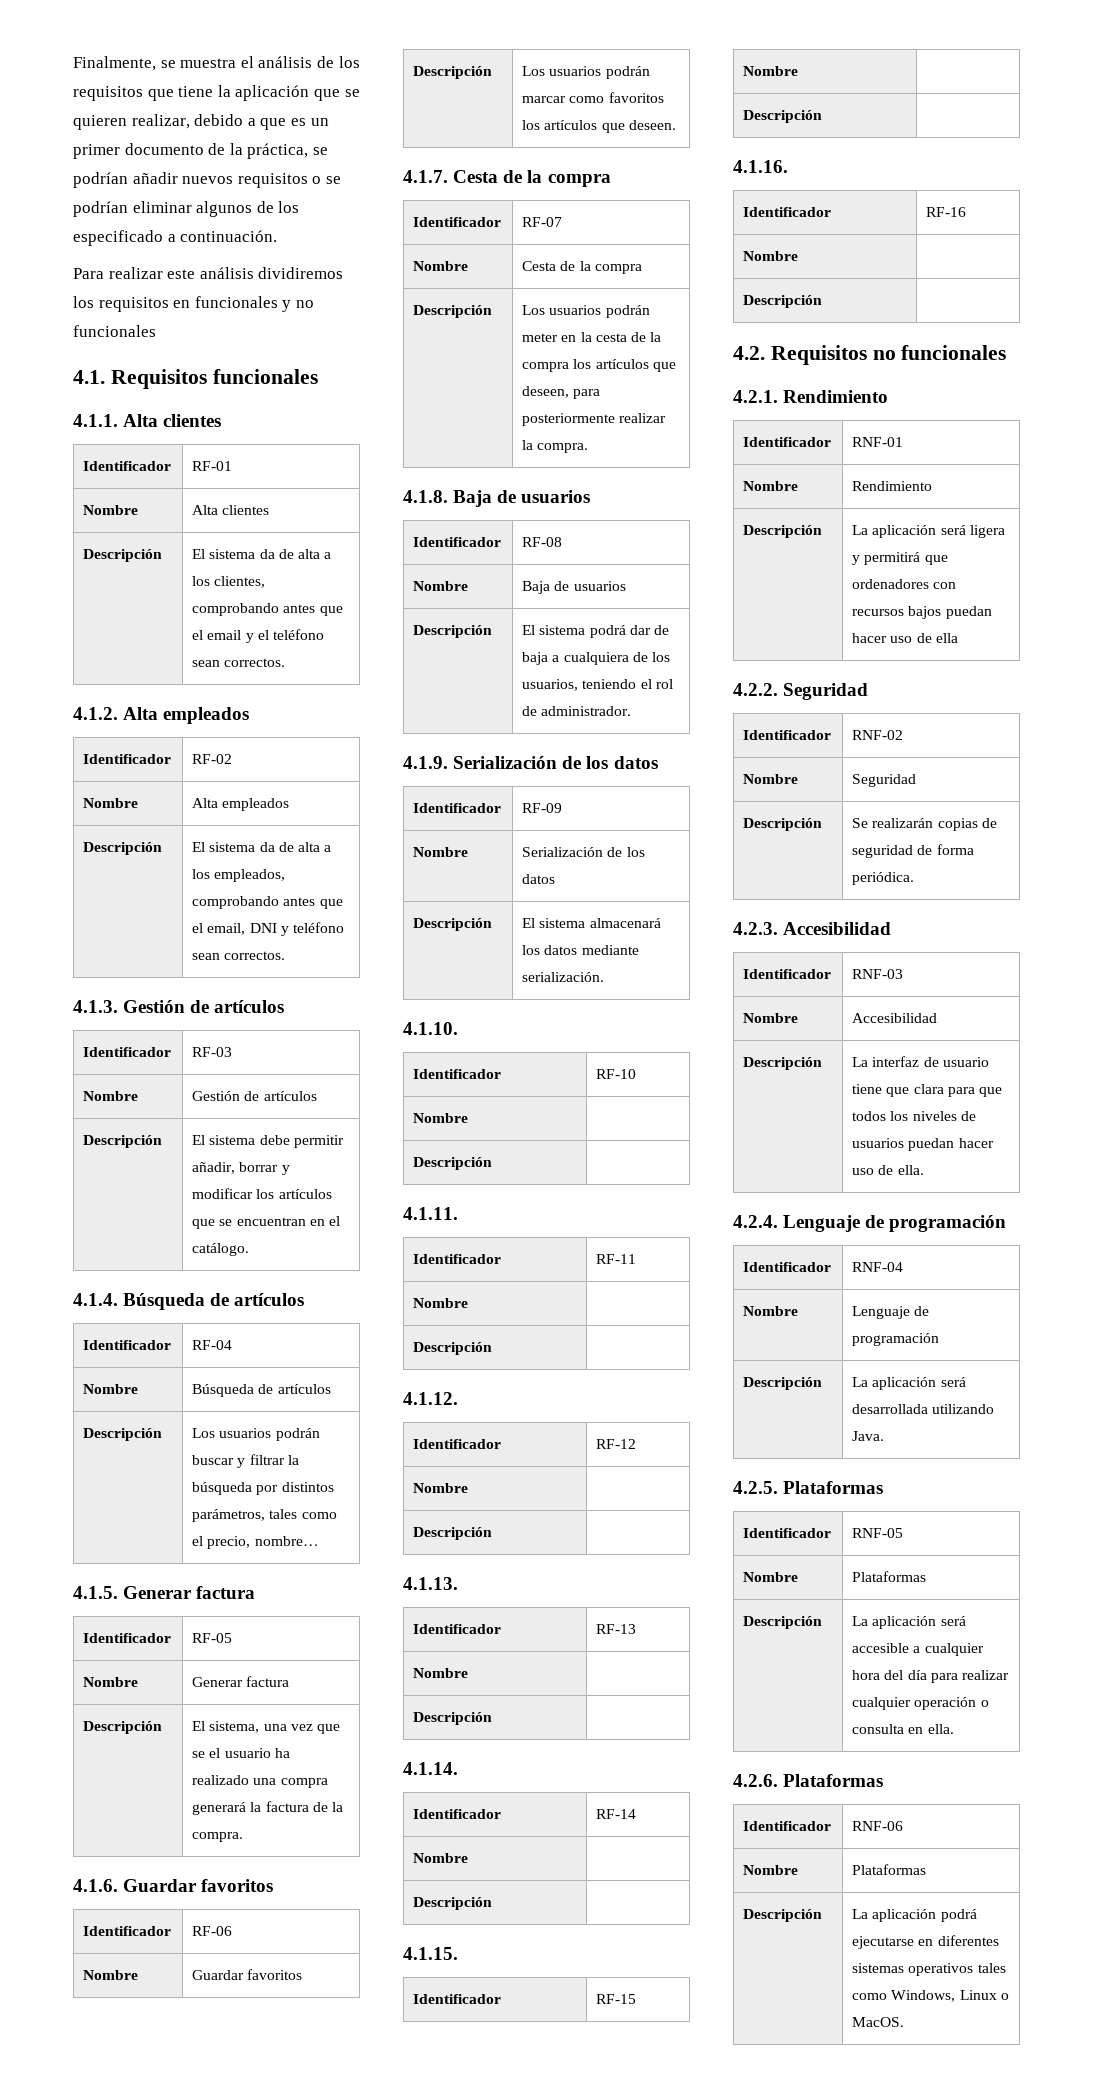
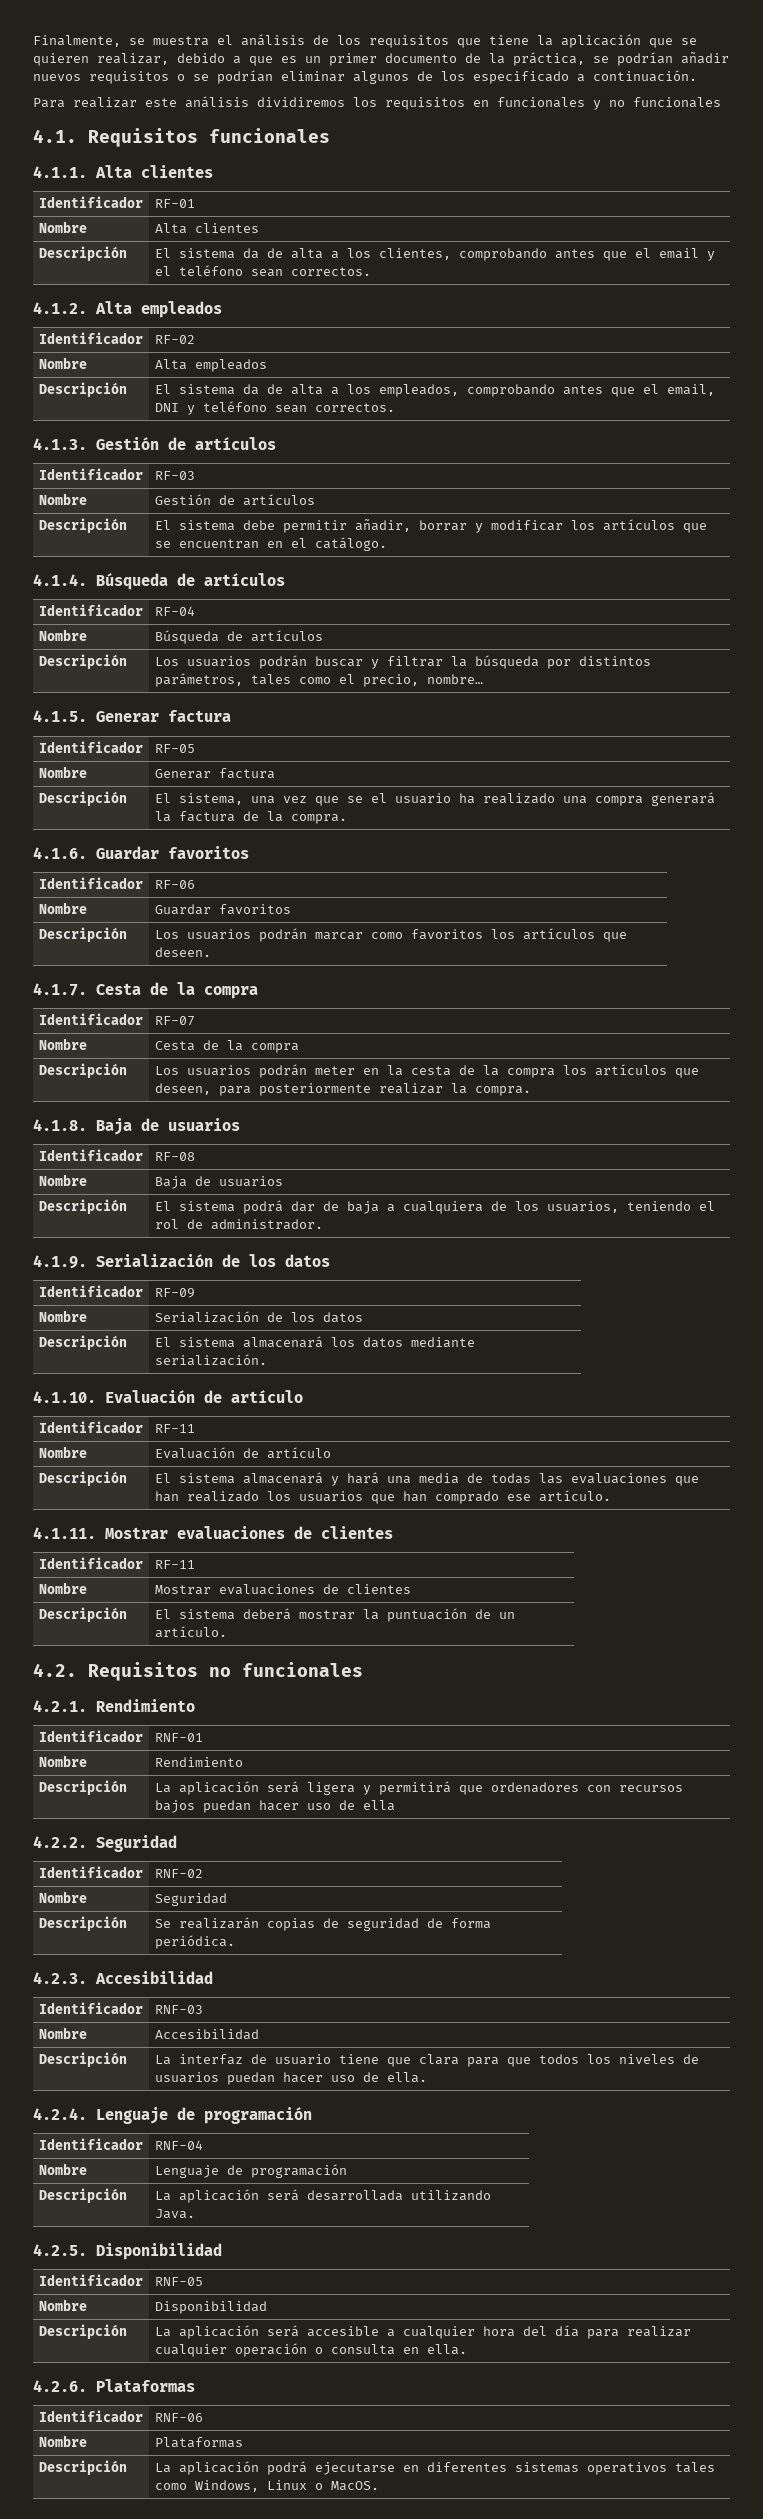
- 4.1.10.
- Identificador | RF-10
- Nombre |
- Descripción |
- 4.1.11.
+ 4.1.10. Evaluación de artículo
  Identificador | RF-11
- Nombre |
- Descripción |
- 4.1.12.
- Identificador | RF-12
- Nombre |
- Descripción |
- 4.1.13.
- Identificador | RF-13
- Nombre |
- Descripción |
- 4.1.14.
- Identificador | RF-14
- Nombre |
- Descripción |
- 4.1.15.
- Identificador | RF-15
- Nombre |
- Descripción |
- 4.1.16.
- Identificador | RF-16
- Nombre |
- Descripción |
+ Nombre | Evaluación de artículo
+ Descripción | El sistema almacenará y hará una media de todas las evaluaciones que han realizado los usuarios que han comprado ese artículo.
+ 4.1.11. Mostrar evaluaciones de clientes
+ Identificador | RF-11
+ Nombre | Mostrar evaluaciones de clientes
+ Descripción | El sistema deberá mostrar la puntuación de un artículo.
- 4.2.5. Plataformas
+ 4.2.5. Disponibilidad
  Identificador | RNF-05
- Nombre | Plataformas
+ Nombre | Disponibilidad

